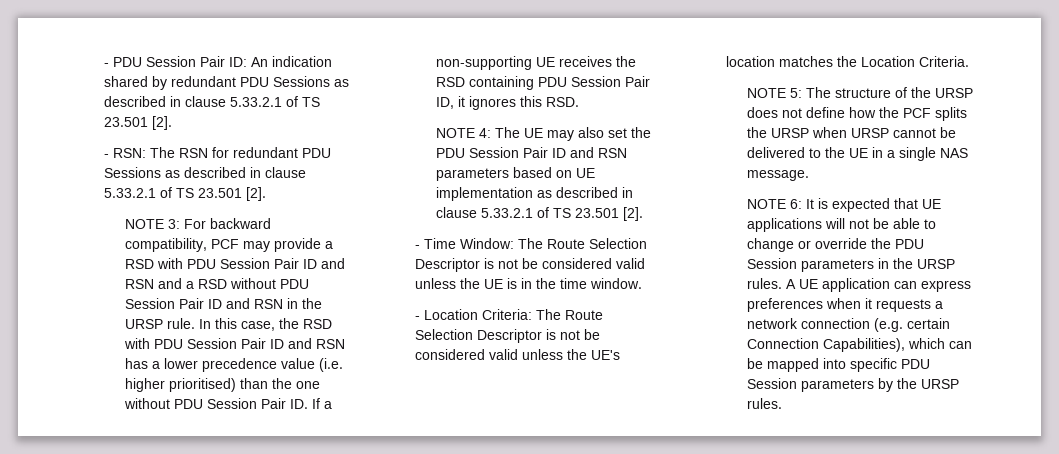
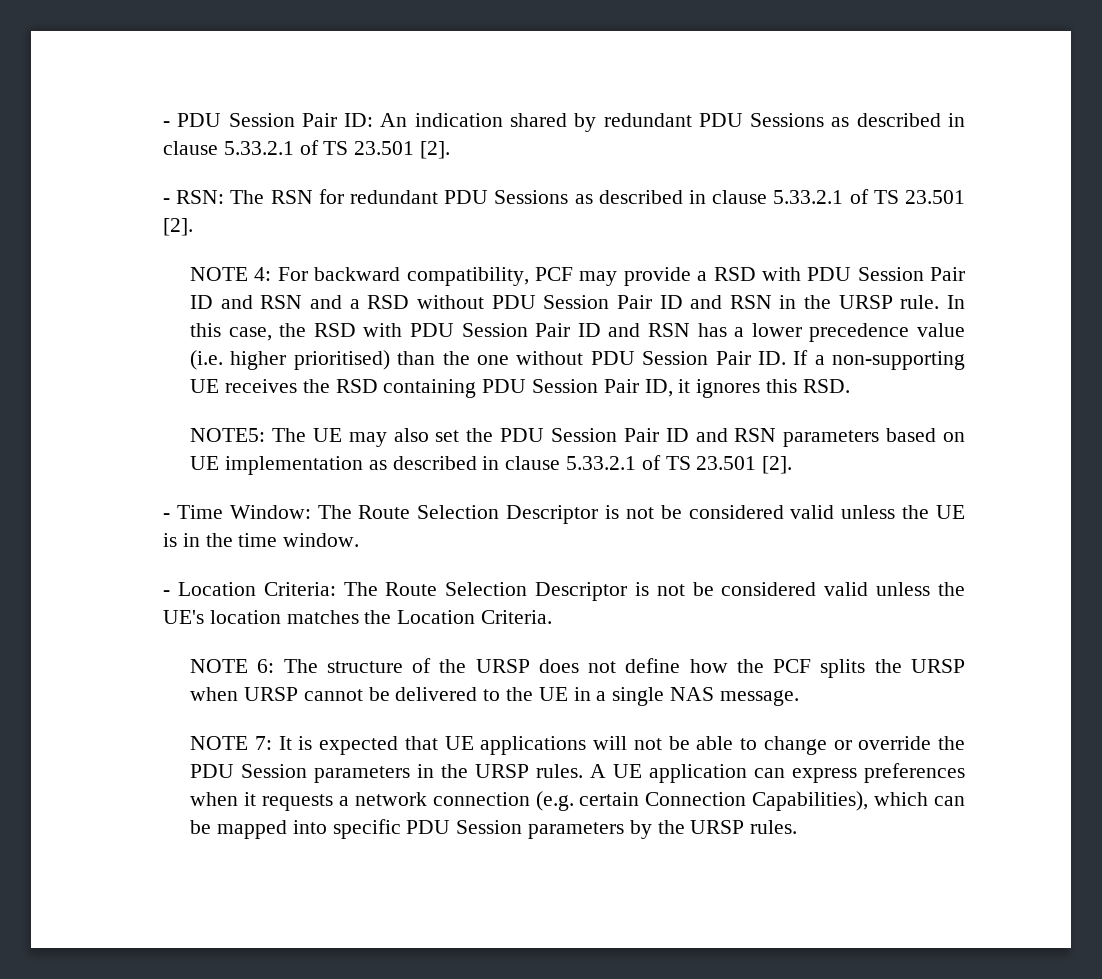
- NOTE 3: For backward compatibility, PCF may provide a RSD with PDU Session Pair ID and RSN and a RSD without PDU Session Pair ID and RSN in the URSP rule.
+ NOTE 4: For backward compatibility, PCF may provide a RSD with PDU Session Pair ID and RSN and a RSD without PDU Session Pair ID and RSN in the URSP rule.
- NOTE 4: The UE may also set the PDU Session Pair ID and RSN parameters based on UE implementation as described in clause 5.33.2.1 of TS 23.501 [2].
+ NOTE5: The UE may also set the PDU Session Pair ID and RSN parameters based on UE implementation as described in clause 5.33.2.1 of TS 23.501 [2].
- NOTE 5: The structure of the URSP does not define how the PCF splits the URSP when URSP cannot be delivered to the UE in a single NAS message.
+ NOTE 6: The structure of the URSP does not define how the PCF splits the URSP when URSP cannot be delivered to the UE in a single NAS message.
- NOTE 6: It is expected that UE applications will not be able to change or override the PDU Session parameters in the URSP rules.
+ NOTE 7: It is expected that UE applications will not be able to change or override the PDU Session parameters in the URSP rules.

